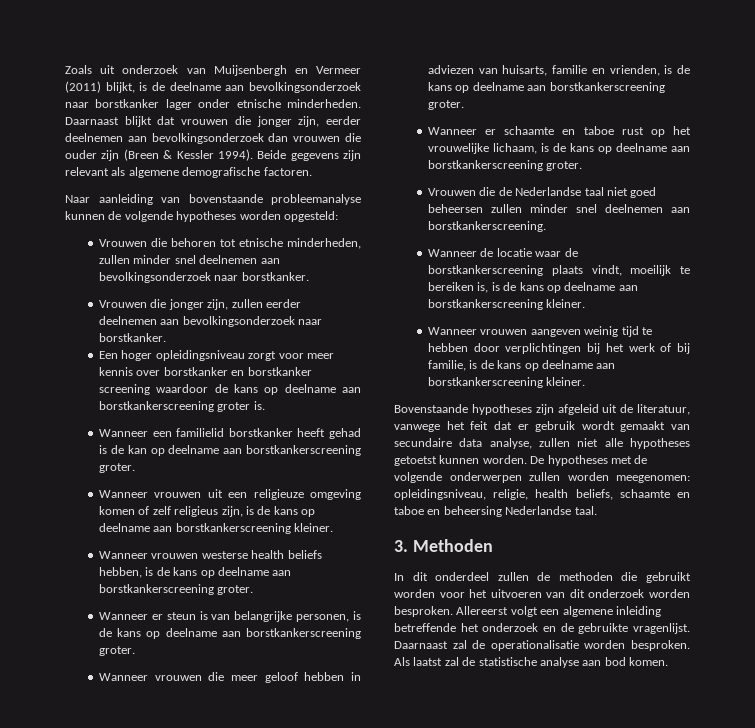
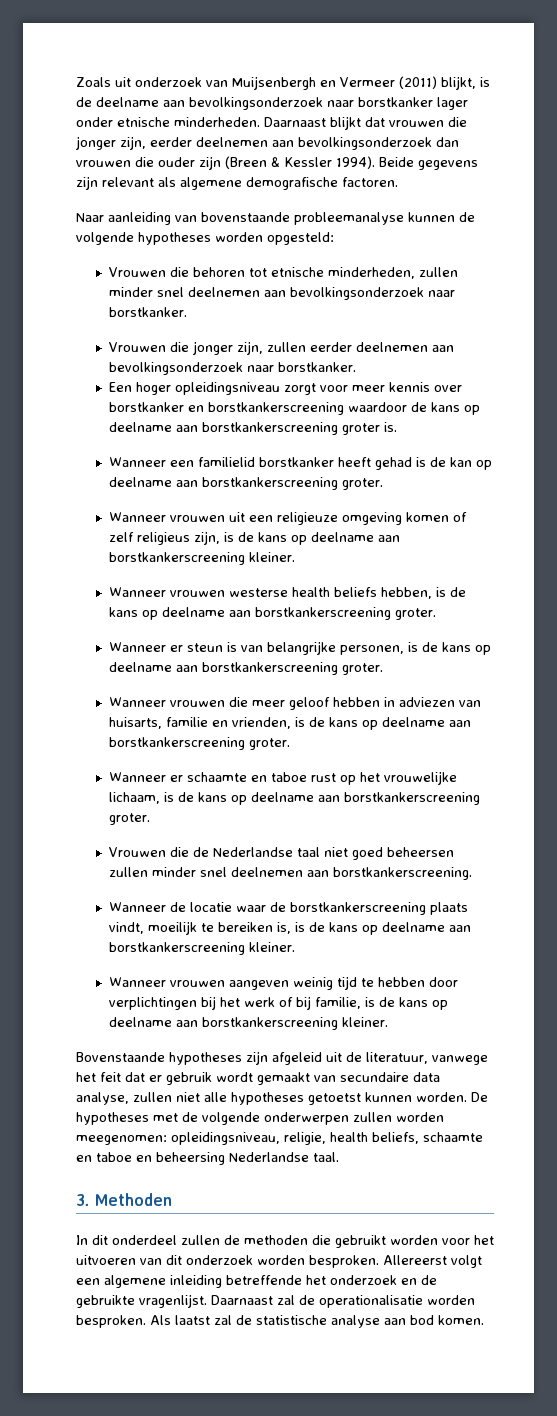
- Een hoger opleidingsniveau zorgt voor meer kennis over borstkanker en borstkanker screening waardoor de kans op deelname aan borstkankerscreening groter is.
+ Een hoger opleidingsniveau zorgt voor meer kennis over borstkanker en borstkankerscreening waardoor de kans op deelname aan borstkankerscreening groter is.

